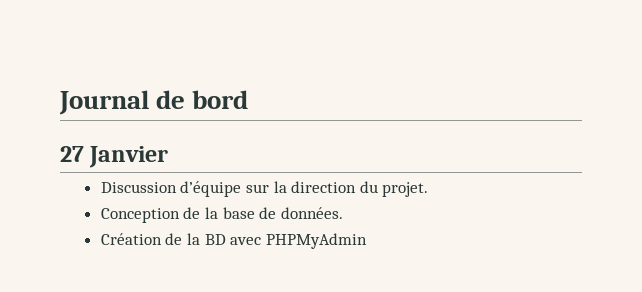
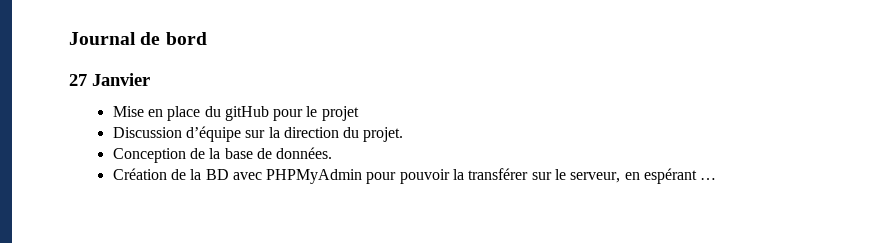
+ Mise en place du gitHub pour le projet
- Création de la BD avec PHPMyAdmin
+ Création de la BD avec PHPMyAdmin pour pouvoir la transférer sur le serveur, en espérant …

